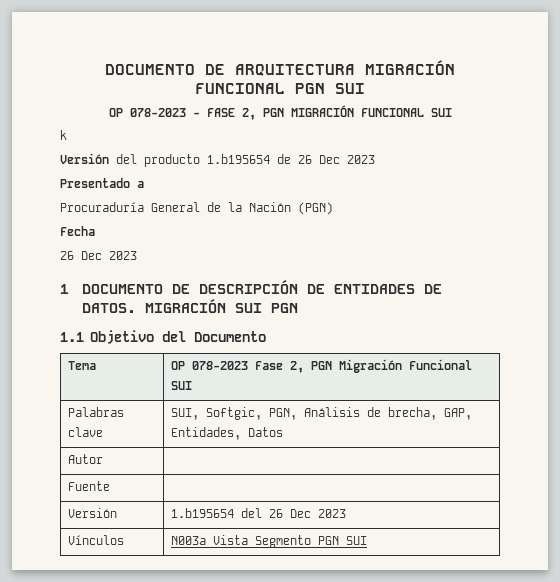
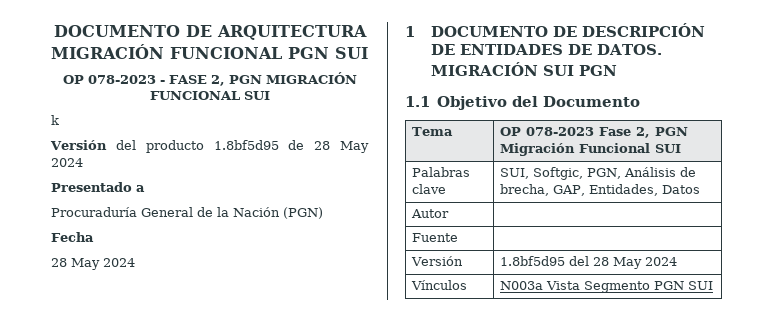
- Versión del producto 1.b195654 de 26 Dec 2023
+ Versión del producto 1.8bf5d95 de 28 May 2024
  Fecha
- 26 Dec 2023
+ 28 May 2024
- Versión | 1.b195654 del 26 Dec 2023
+ Versión | 1.8bf5d95 del 28 May 2024

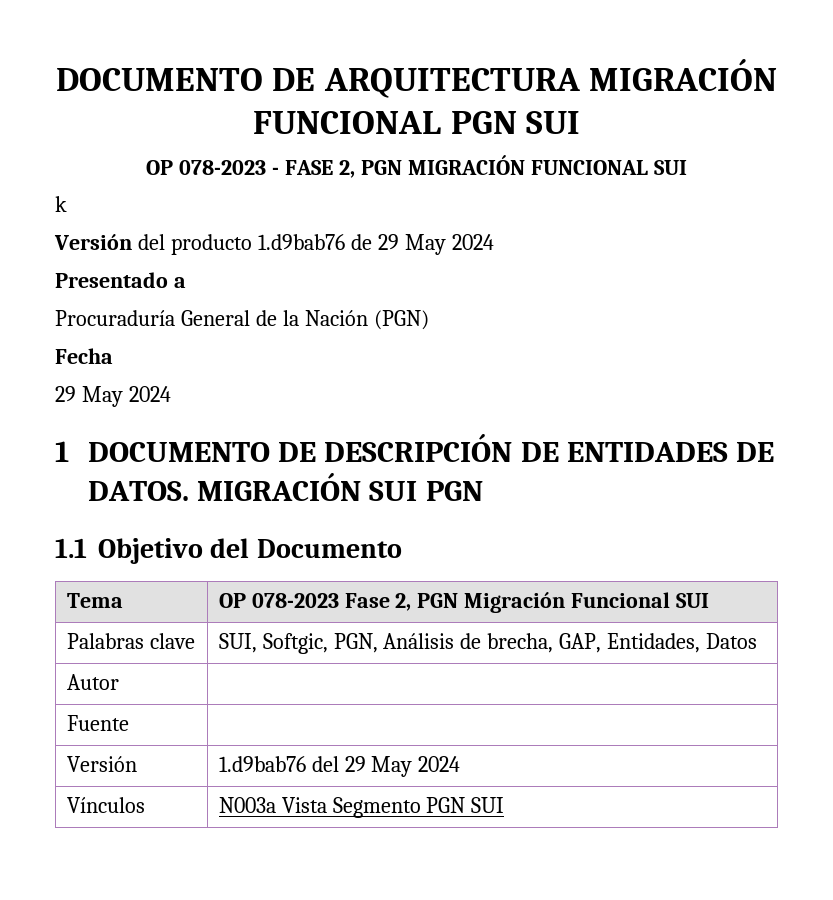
- Versión del producto 1.8bf5d95 de 28 May 2024
+ Versión del producto 1.d9bab76 de 29 May 2024
  Fecha
- 28 May 2024
+ 29 May 2024
- Versión | 1.8bf5d95 del 28 May 2024
+ Versión | 1.d9bab76 del 29 May 2024

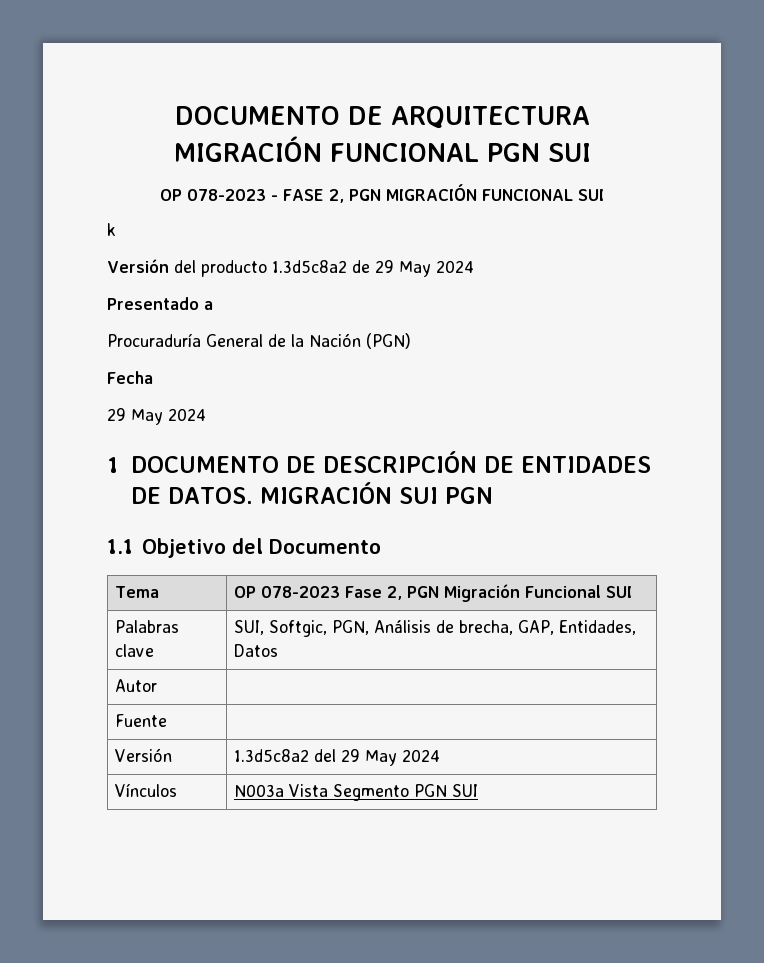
- Versión del producto 1.d9bab76 de 29 May 2024
+ Versión del producto 1.3d5c8a2 de 29 May 2024
- Versión | 1.d9bab76 del 29 May 2024
+ Versión | 1.3d5c8a2 del 29 May 2024

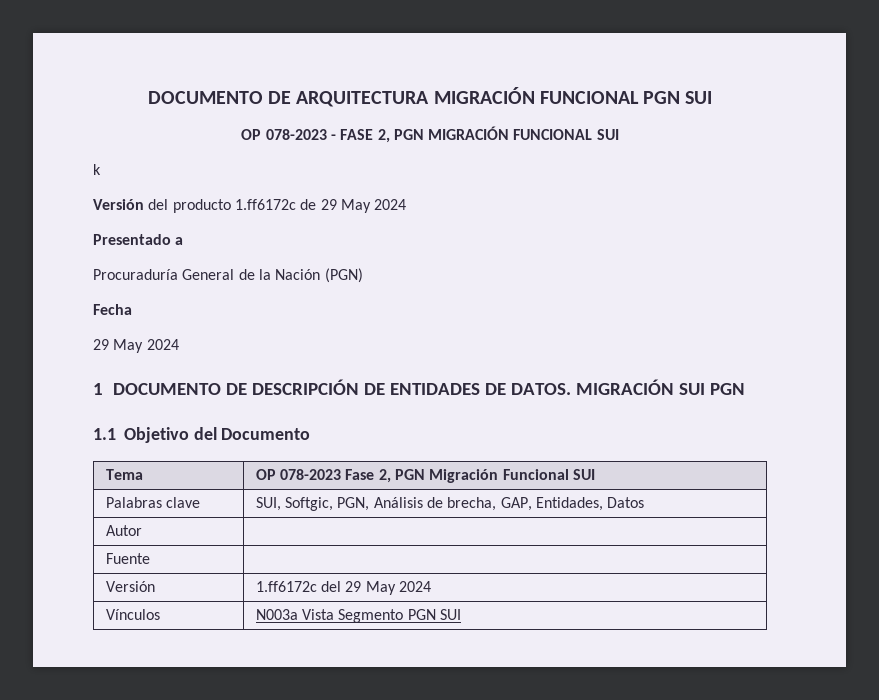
- Versión del producto 1.3d5c8a2 de 29 May 2024
+ Versión del producto 1.ff6172c de 29 May 2024
- Versión | 1.3d5c8a2 del 29 May 2024
+ Versión | 1.ff6172c del 29 May 2024

